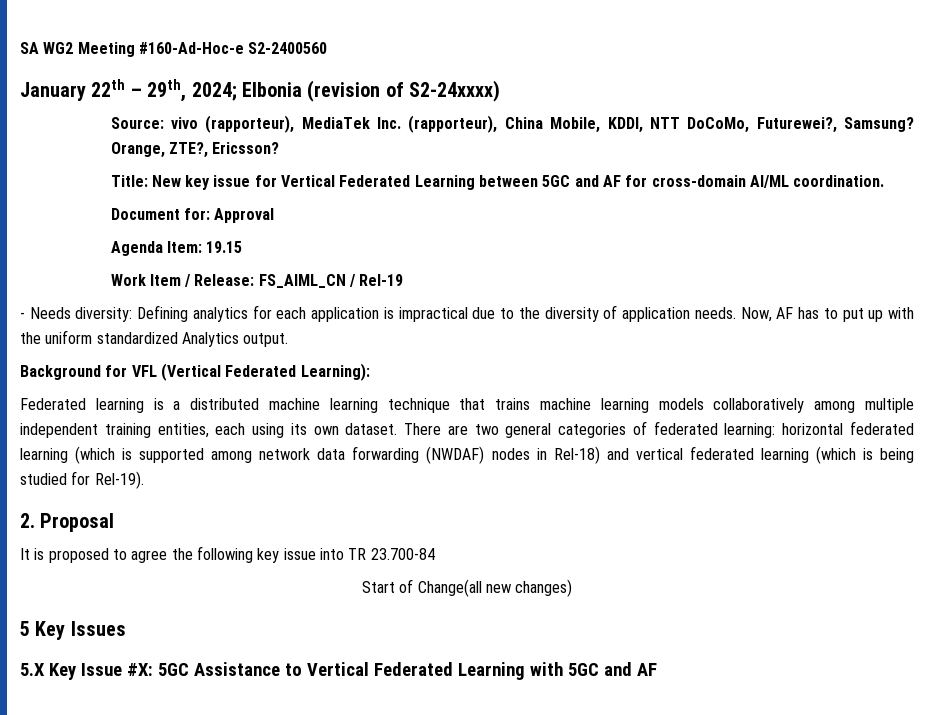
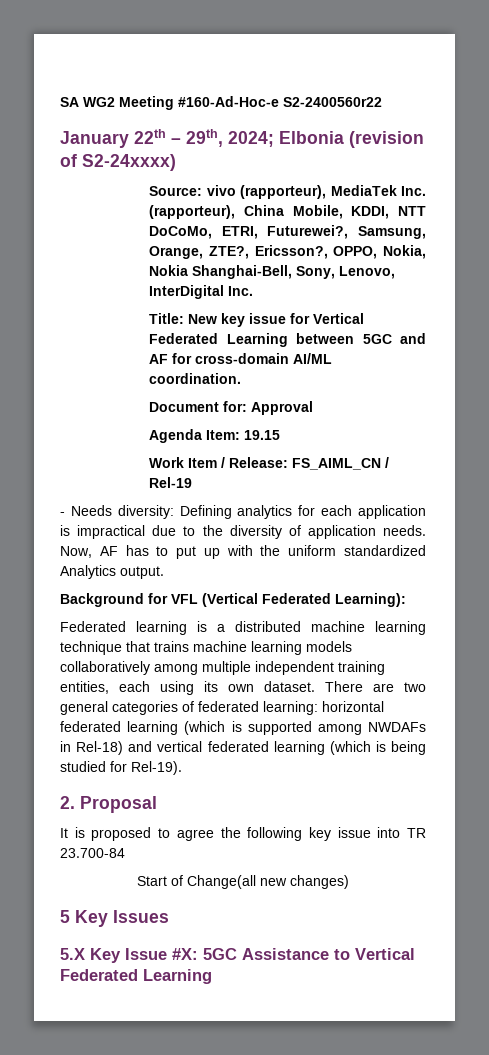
- SA WG2 Meeting #160-Ad-Hoc-e S2-2400560
+ SA WG2 Meeting #160-Ad-Hoc-e S2-2400560r22
- Source: vivo (rapporteur), MediaTek Inc. (rapporteur), China Mobile, KDDI, NTT DoCoMo, Futurewei?, Samsung? Orange, ZTE?, Ericsson?
+ Source: vivo (rapporteur), MediaTek Inc. (rapporteur), China Mobile, KDDI, NTT DoCoMo, ETRI, Futurewei?, Samsung, Orange, ZTE?, Ericsson?, OPPO, Nokia, Nokia Shanghai-Bell, Sony, Lenovo, InterDigital Inc.
- There are two general categories of federated learning: horizontal federated learning (which is supported among network data forwarding (NWDAF) nodes in Rel-18) and vertical federated learning (which is being studied for Rel-19).
+ There are two general categories of federated learning: horizontal federated learning (which is supported among NWDAFs in Rel-18) and vertical federated learning (which is being studied for Rel-19).
- 5.X Key Issue #X: 5GC Assistance to Vertical Federated Learning with 5GC and AF
+ 5.X Key Issue #X: 5GC Assistance to Vertical Federated Learning

